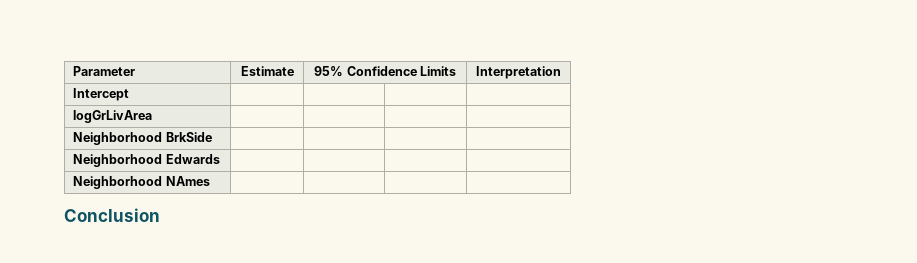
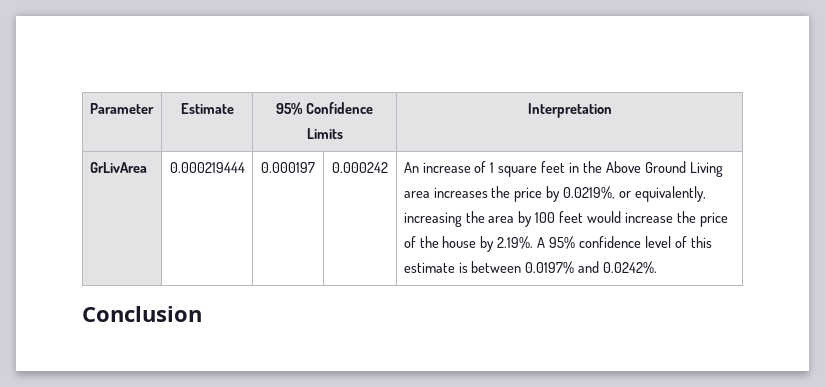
- Intercept | | | |
- logGrLivArea | | | |
- Neighborhood BrkSide | | | |
- Neighborhood Edwards | | | |
- Neighborhood NAmes | | | |
+ GrLivArea | 0.000219444 | 0.000197 | 0.000242 | An increase of 1 square feet in the Above Ground Living area increases the price by 0.0219%, or equivalently, increasing the area by 100 feet would increase the price of the house by 2.19%. A 95% confidence level of this estimate is between 0.0197% and 0.0242%.

